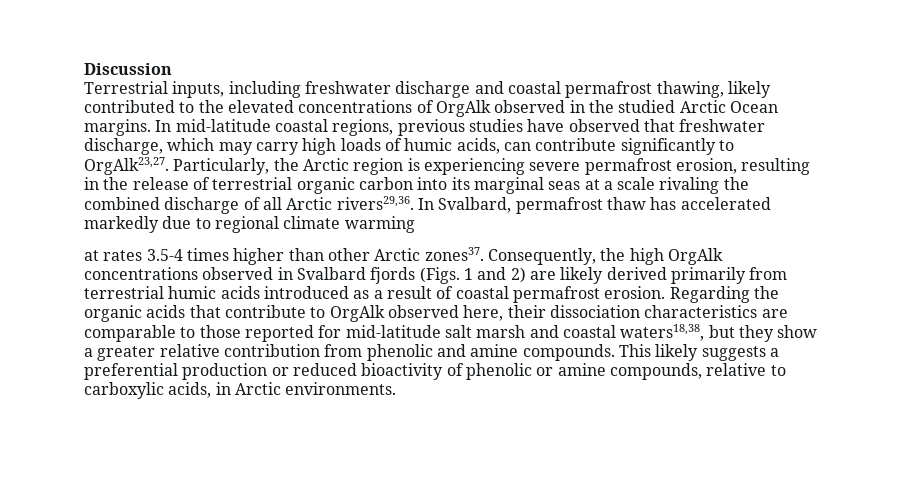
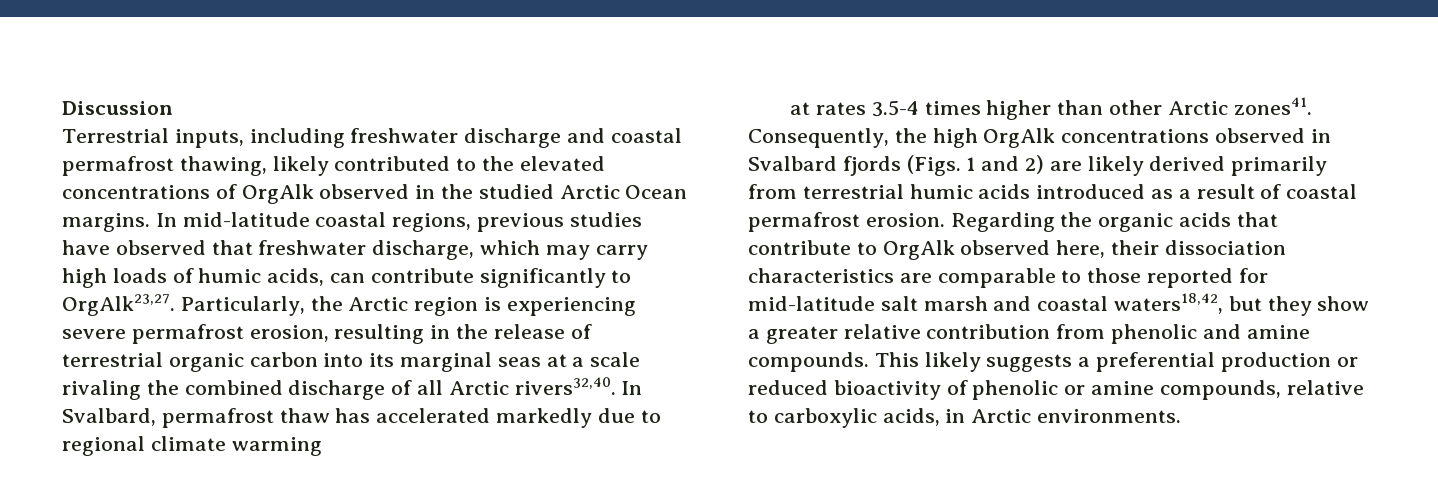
- Particularly, the Arctic region is experiencing severe permafrost erosion, resulting in the release of terrestrial organic carbon into its marginal seas at a scale rivaling the combined discharge of all Arctic rivers29,36.
+ Particularly, the Arctic region is experiencing severe permafrost erosion, resulting in the release of terrestrial organic carbon into its marginal seas at a scale rivaling the combined discharge of all Arctic rivers32,40.
- at rates 3.5-4 times higher than other Arctic zones37.
+ at rates 3.5-4 times higher than other Arctic zones41.
- Regarding the organic acids that contribute to OrgAlk observed here, their dissociation characteristics are comparable to those reported for mid-latitude salt marsh and coastal waters18,38, but they show a greater relative contribution from phenolic and amine compounds.
+ Regarding the organic acids that contribute to OrgAlk observed here, their dissociation characteristics are comparable to those reported for mid-latitude salt marsh and coastal waters18,42, but they show a greater relative contribution from phenolic and amine compounds.

